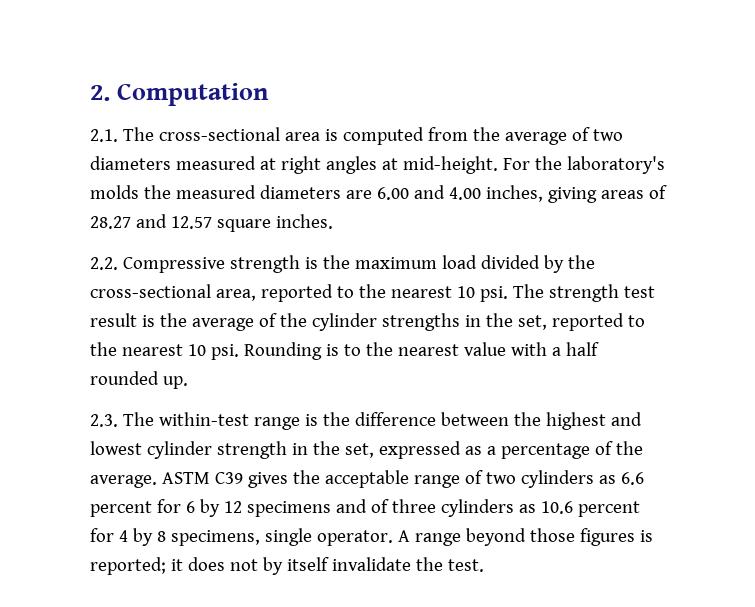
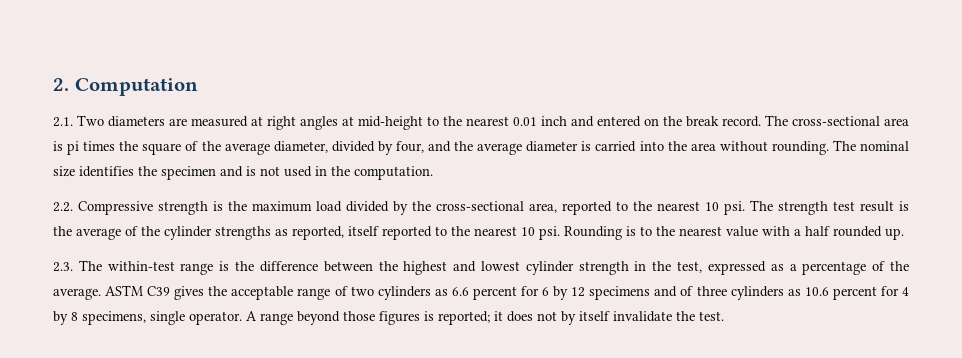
- 2.1. The cross-sectional area is computed from the average of two diameters measured at right angles at mid-height. For the laboratory's molds the measured diameters are 6.00 and 4.00 inches, giving areas of 28.27 and 12.57 square inches.
+ 2.1. Two diameters are measured at right angles at mid-height to the nearest 0.01 inch and entered on the break record. The cross-sectional area is pi times the square of the average diameter, divided by four, and the average diameter is carried into the area without rounding. The nominal size identifies the specimen and is not used in the computation.
- The strength test result is the average of the cylinder strengths in the set, reported to the nearest 10 psi.
+ The strength test result is the average of the cylinder strengths as reported, itself reported to the nearest 10 psi.
- 2.3. The within-test range is the difference between the highest and lowest cylinder strength in the set, expressed as a percentage of the average.
+ 2.3. The within-test range is the difference between the highest and lowest cylinder strength in the test, expressed as a percentage of the average.

